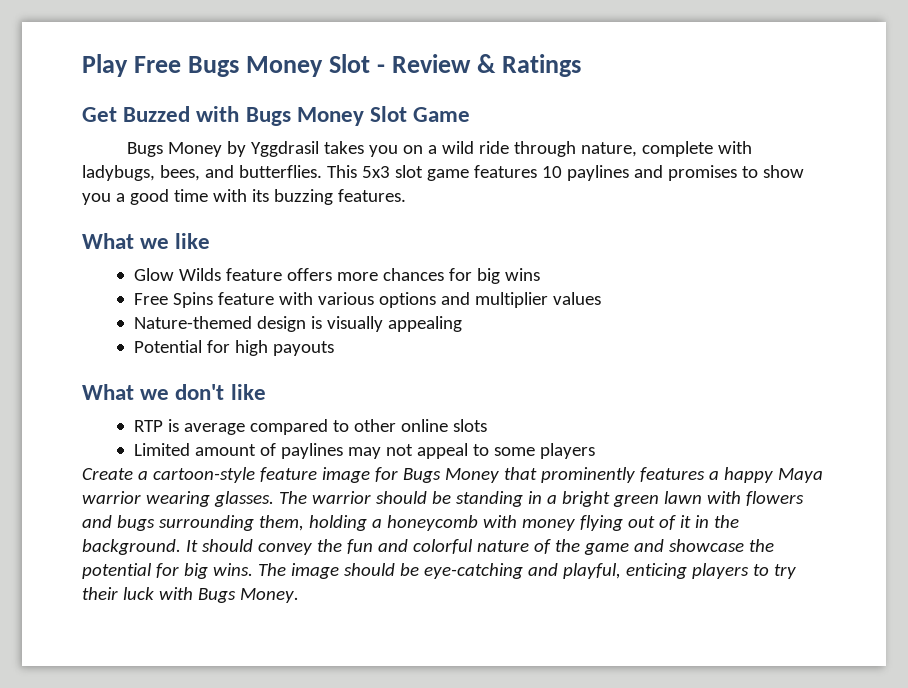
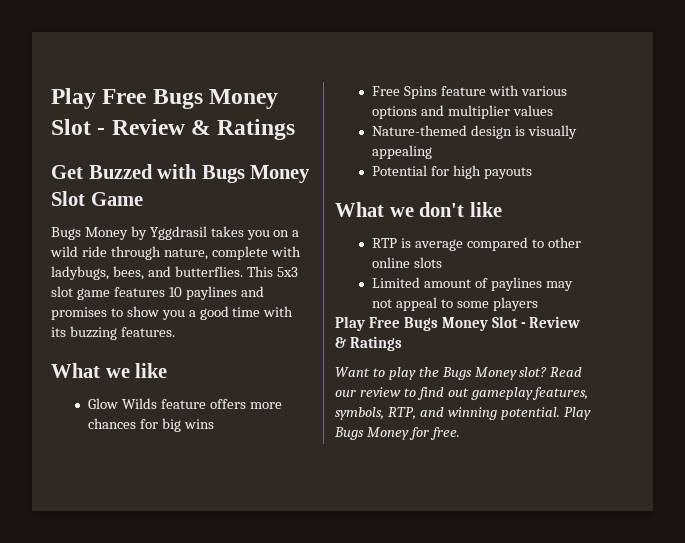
  Limited amount of paylines may not appeal to some players
- Create a cartoon-style feature image for Bugs Money that prominently features a happy Maya warrior wearing glasses. The warrior should be standing in a bright green lawn with flowers and bugs surrounding them, holding a honeycomb with money flying out of it in the background. It should convey the fun and colorful nature of the game and showcase the potential for big wins. The image should be eye-catching and playful, enticing players to try their luck with Bugs Money.
+ Play Free Bugs Money Slot - Review & Ratings
+ Want to play the Bugs Money slot? Read our review to find out gameplay features, symbols, RTP, and winning potential. Play Bugs Money for free.

